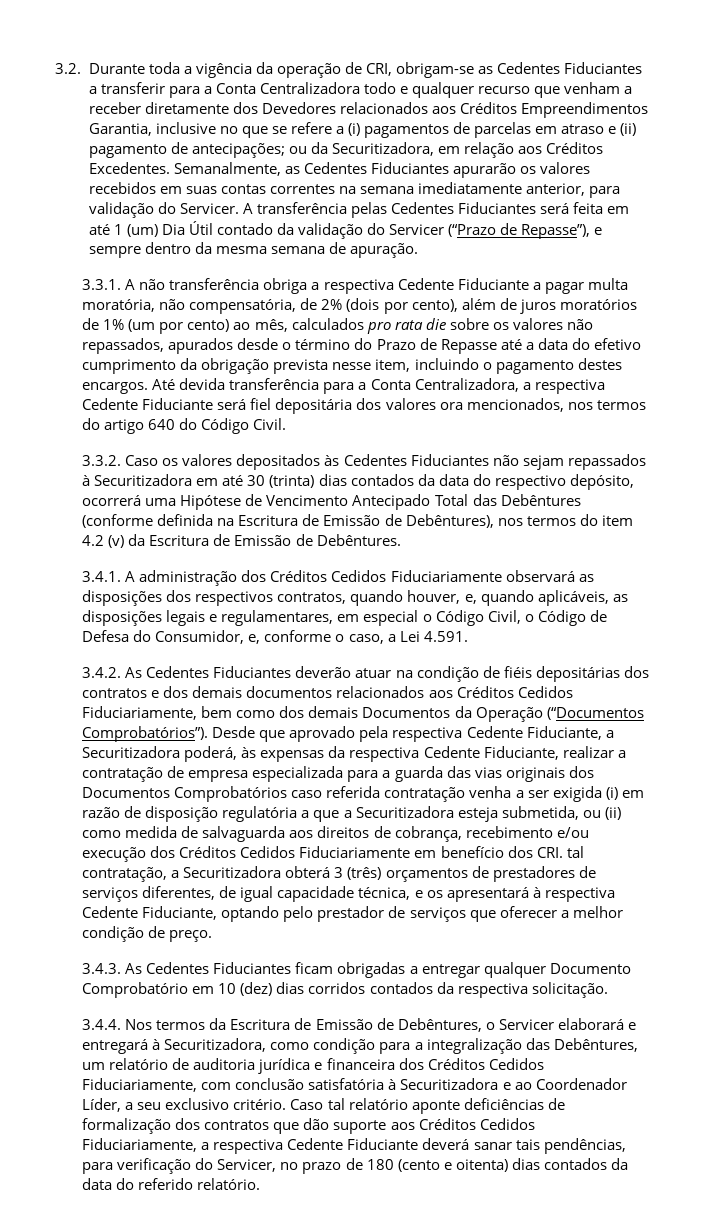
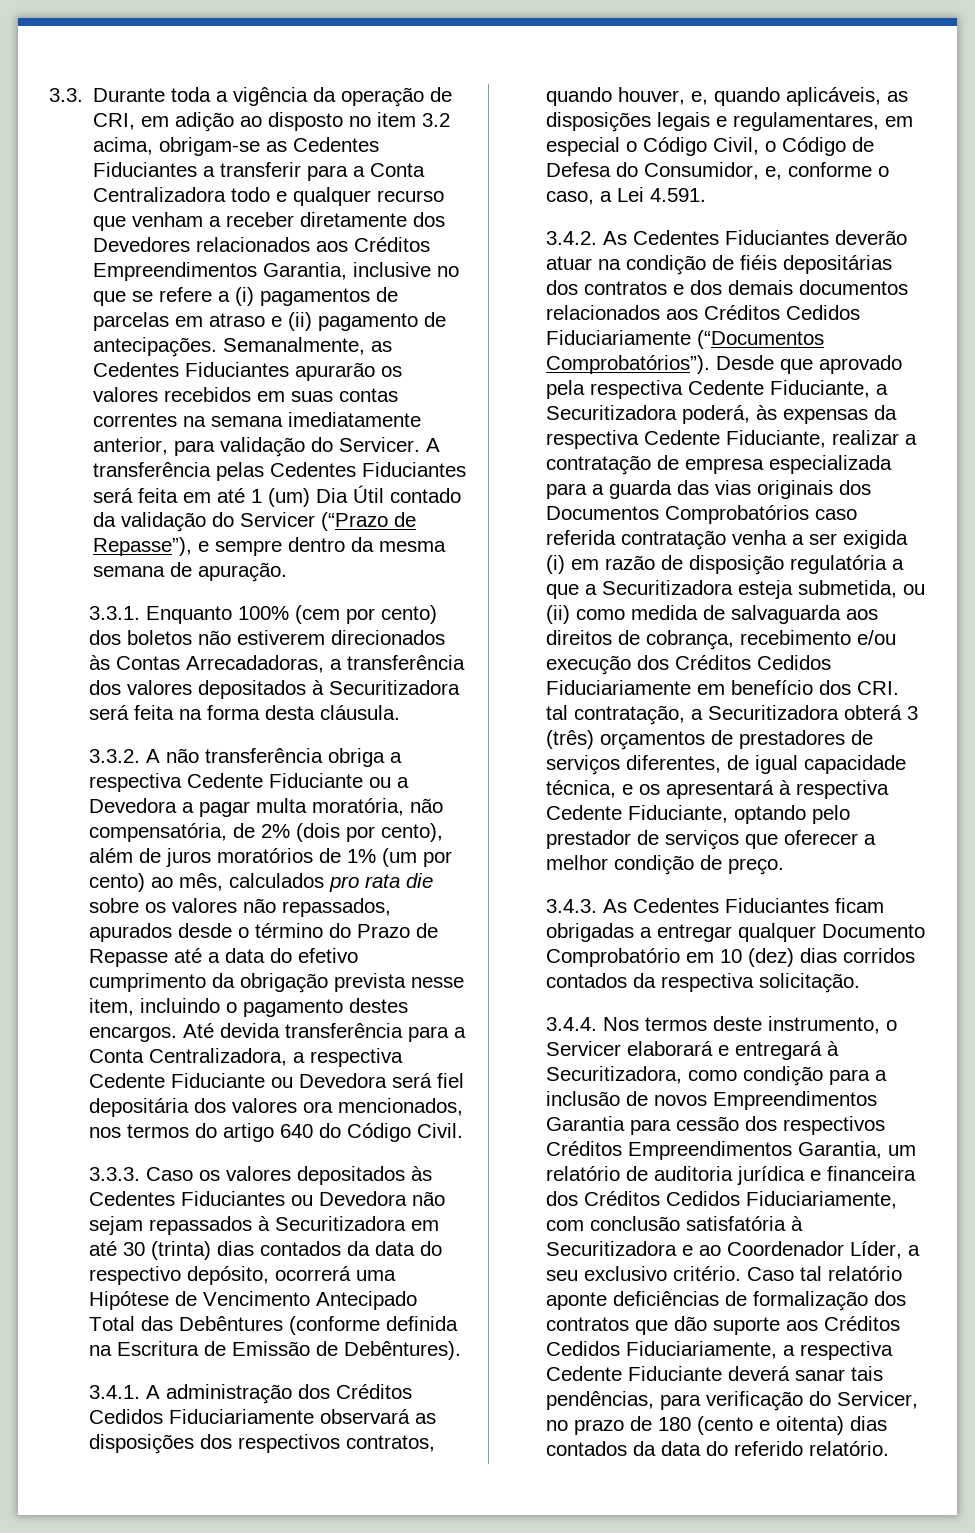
- 3.2. Durante toda a vigência da operação de CRI, obrigam-se as Cedentes Fiduciantes a transferir para a Conta Centralizadora todo e qualquer recurso que venham a receber diretamente dos Devedores relacionados aos Créditos Empreendimentos Garantia, inclusive no que se refere a (i) pagamentos de parcelas em atraso e (ii) pagamento de antecipações; ou da Securitizadora, em relação aos Créditos Excedentes.
+ 3.3. Durante toda a vigência da operação de CRI, em adição ao disposto no item 3.2 acima, obrigam-se as Cedentes Fiduciantes a transferir para a Conta Centralizadora todo e qualquer recurso que venham a receber diretamente dos Devedores relacionados aos Créditos Empreendimentos Garantia, inclusive no que se refere a (i) pagamentos de parcelas em atraso e (ii) pagamento de antecipações.
- 3.3.1. A não transferência obriga a respectiva Cedente Fiduciante a pagar multa moratória, não compensatória, de 2% (dois por cento), além de juros moratórios de 1% (um por cento) ao mês, calculados pro rata die sobre os valores não repassados, apurados desde o término do Prazo de Repasse até a data do efetivo cumprimento da obrigação prevista nesse item, incluindo o pagamento destes encargos.
+ 3.3.1. Enquanto 100% (cem por cento) dos boletos não estiverem direcionados às Contas Arrecadadoras, a transferência dos valores depositados à Securitizadora será feita na forma desta cláusula.
+ 3.3.2. A não transferência obriga a respectiva Cedente Fiduciante ou a Devedora a pagar multa moratória, não compensatória, de 2% (dois por cento), além de juros moratórios de 1% (um por cento) ao mês, calculados pro rata die sobre os valores não repassados, apurados desde o término do Prazo de Repasse até a data do efetivo cumprimento da obrigação prevista nesse item, incluindo o pagamento destes encargos.
- Até devida transferência para a Conta Centralizadora, a respectiva Cedente Fiduciante será fiel depositária dos valores ora mencionados, nos termos do artigo 640 do Código Civil.
+ Até devida transferência para a Conta Centralizadora, a respectiva Cedente Fiduciante ou Devedora será fiel depositária dos valores ora mencionados, nos termos do artigo 640 do Código Civil.
- 3.3.2. Caso os valores depositados às Cedentes Fiduciantes não sejam repassados à Securitizadora em até 30 (trinta) dias contados da data do respectivo depósito, ocorrerá uma Hipótese de Vencimento Antecipado Total das Debêntures (conforme definida na Escritura de Emissão de Debêntures), nos termos do item 4.2 (v) da Escritura de Emissão de Debêntures.
+ 3.3.3. Caso os valores depositados às Cedentes Fiduciantes ou Devedora não sejam repassados à Securitizadora em até 30 (trinta) dias contados da data do respectivo depósito, ocorrerá uma Hipótese de Vencimento Antecipado Total das Debêntures (conforme definida na Escritura de Emissão de Debêntures).
- 3.4.2. As Cedentes Fiduciantes deverão atuar na condição de fiéis depositárias dos contratos e dos demais documentos relacionados aos Créditos Cedidos Fiduciariamente, bem como dos demais Documentos da Operação (“Documentos Comprobatórios”).
+ 3.4.2. As Cedentes Fiduciantes deverão atuar na condição de fiéis depositárias dos contratos e dos demais documentos relacionados aos Créditos Cedidos Fiduciariamente (“Documentos Comprobatórios”).
- 3.4.4. Nos termos da Escritura de Emissão de Debêntures, o Servicer elaborará e entregará à Securitizadora, como condição para a integralização das Debêntures, um relatório de auditoria jurídica e financeira dos Créditos Cedidos Fiduciariamente, com conclusão satisfatória à Securitizadora e ao Coordenador Líder, a seu exclusivo critério.
+ 3.4.4. Nos termos deste instrumento, o Servicer elaborará e entregará à Securitizadora, como condição para a inclusão de novos Empreendimentos Garantia para cessão dos respectivos Créditos Empreendimentos Garantia, um relatório de auditoria jurídica e financeira dos Créditos Cedidos Fiduciariamente, com conclusão satisfatória à Securitizadora e ao Coordenador Líder, a seu exclusivo critério.

